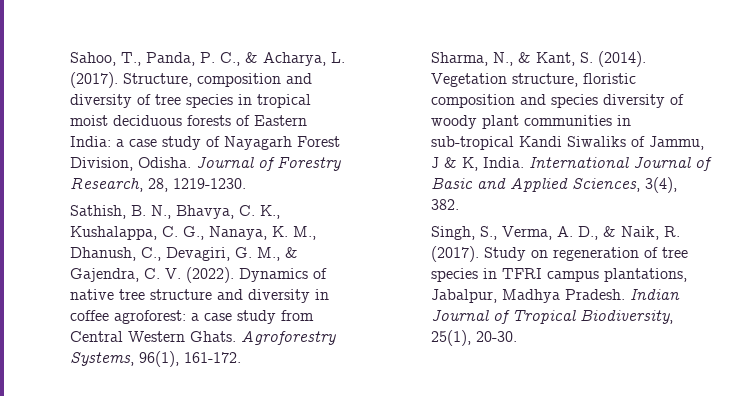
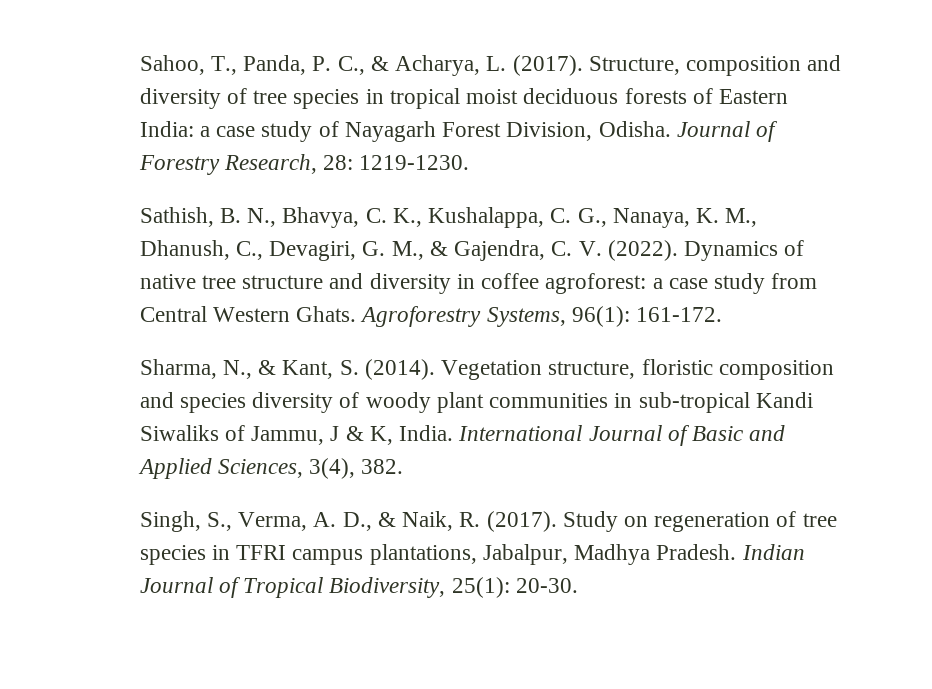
- Journal of Forestry Research, 28, 1219-1230.
+ Journal of Forestry Research, 28: 1219-1230.
- Agroforestry Systems, 96(1), 161-172.
+ Agroforestry Systems, 96(1): 161-172.
- Indian Journal of Tropical Biodiversity, 25(1), 20-30.
+ Indian Journal of Tropical Biodiversity, 25(1): 20-30.

